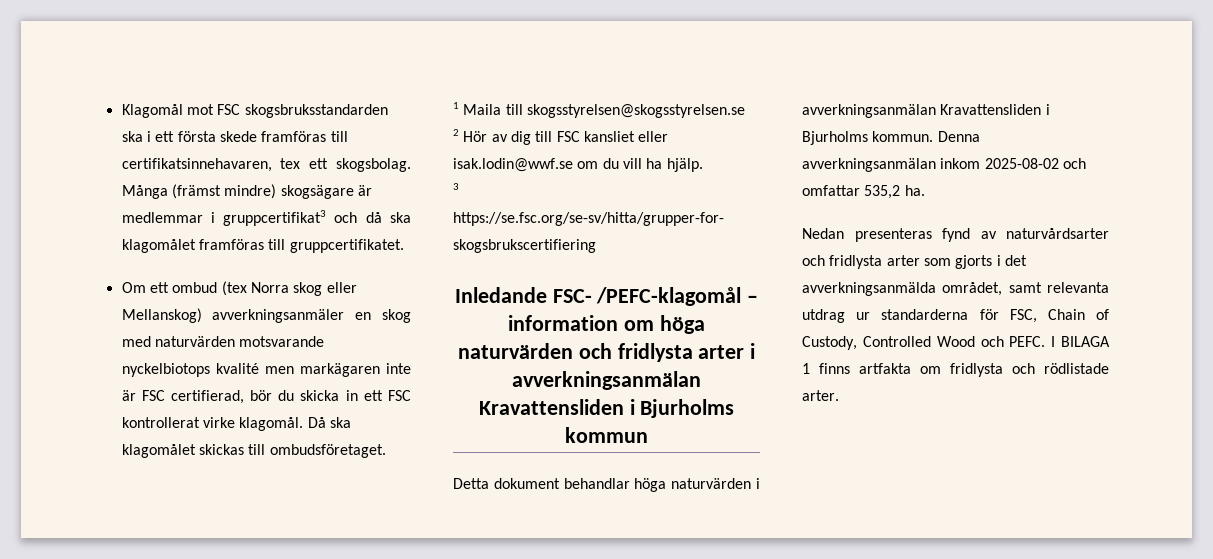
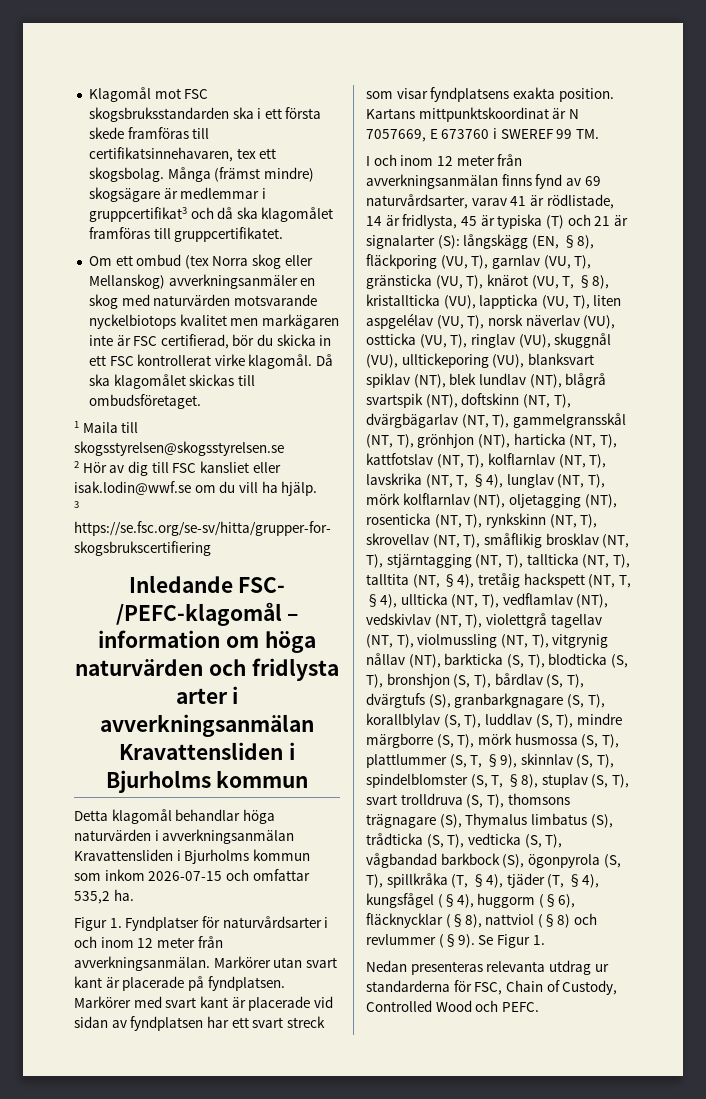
- Om ett ombud (tex Norra skog eller Mellanskog) avverkningsanmäler en skog med naturvärden motsvarande nyckelbiotops kvalité men markägaren inte är FSC certifierad, bör du skicka in ett FSC kontrollerat virke klagomål.
+ Om ett ombud (tex Norra skog eller Mellanskog) avverkningsanmäler en skog med naturvärden motsvarande nyckelbiotops kvalitet men markägaren inte är FSC certifierad, bör du skicka in ett FSC kontrollerat virke klagomål.
- Detta dokument behandlar höga naturvärden i avverkningsanmälan Kravattensliden i Bjurholms kommun. Denna avverkningsanmälan inkom 2025-08-02 och omfattar 535,2 ha.
+ Detta klagomål behandlar höga naturvärden i avverkningsanmälan Kravattensliden i Bjurholms kommun som inkom 2026-07-15 och omfattar 535,2 ha.
- Nedan presenteras fynd av naturvårdsarter och fridlysta arter som gjorts i det avverkningsanmälda området, samt relevanta utdrag ur standarderna för FSC, Chain of Custody, Controlled Wood och PEFC. I BILAGA 1 finns artfakta om fridlysta och rödlistade arter.
+ Figur 1. Fyndplatser för naturvårdsarter i och inom 12 meter från avverkningsanmälan. Markörer utan svart kant är placerade på fyndplatsen. Markörer med svart kant är placerade vid sidan av fyndplatsen har ett svart streck som visar fyndplatsens exakta position. Kartans mittpunktskoordinat är N 7057669, E 673760 i SWEREF 99 TM.
+ I och inom 12 meter från avverkningsanmälan finns fynd av 69 naturvårdsarter, varav 41 är rödlistade, 14 är fridlysta, 45 är typiska (T) och 21 är signalarter (S): långskägg (EN, §8), fläckporing (VU, T), garnlav (VU, T), gränsticka (VU, T), knärot (VU, T, §8), kristallticka (VU), lappticka (VU, T), liten aspgelélav (VU, T), norsk näverlav (VU), ostticka (VU, T), ringlav (VU), skuggnål (VU), ulltickeporing (VU), blanksvart spiklav (NT), blek lundlav (NT), blågrå svartspik (NT), doftskinn (NT, T), dvärgbägarlav (NT, T), gammelgransskål (NT, T), grönhjon (NT), harticka (NT, T), kattfotslav (NT, T), kolflarnlav (NT, T), lavskrika (NT, T, §4), lunglav (NT, T), mörk kolflarnlav (NT), oljetagging (NT), rosenticka (NT, T), rynkskinn (NT, T), skrovellav (NT, T), småflikig brosklav (NT, T), stjärntagging (NT, T), tallticka (NT, T), talltita (NT, §4), tretåig hackspett (NT, T, §4), ullticka (NT, T), vedflamlav (NT), vedskivlav (NT, T), violettgrå tagellav (NT, T), violmussling (NT, T), vitgrynig nållav (NT), barkticka (S, T), blodticka (S, T), bronshjon (S, T), bårdlav (S, T), dvärgtufs (S), granbarkgnagare (S, T), korallblylav (S, T), luddlav (S, T), mindre märgborre (S, T), mörk husmossa (S, T), plattlummer (S, T, §9), skinnlav (S, T), spindelblomster (S, T, §8), stuplav (S, T), svart trolldruva (S, T), thomsons trägnagare (S), Thymalus limbatus (S), trådticka (S, T), vedticka (S, T), vågbandad barkbock (S), ögonpyrola (S, T), spillkråka (T, §4), tjäder (T, §4), kungsfågel (§4), huggorm (§6), fläcknycklar (§8), nattviol (§8) och revlummer (§9). Se Figur 1.
+ Nedan presenteras relevanta utdrag ur standarderna för FSC, Chain of Custody, Controlled Wood och PEFC.

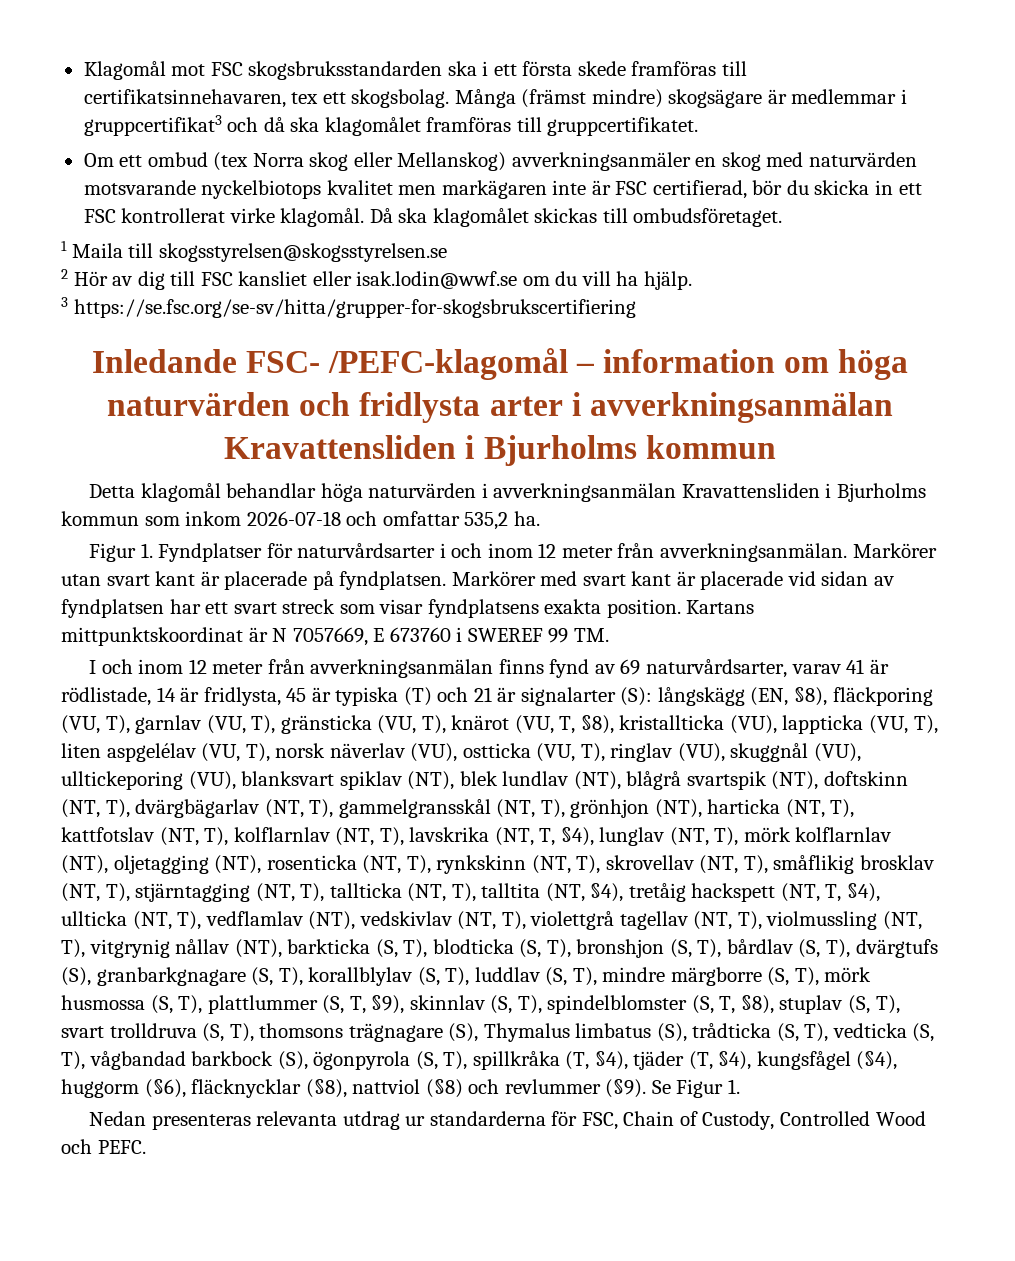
- Detta klagomål behandlar höga naturvärden i avverkningsanmälan Kravattensliden i Bjurholms kommun som inkom 2026-07-15 och omfattar 535,2 ha.
+ Detta klagomål behandlar höga naturvärden i avverkningsanmälan Kravattensliden i Bjurholms kommun som inkom 2026-07-18 och omfattar 535,2 ha.

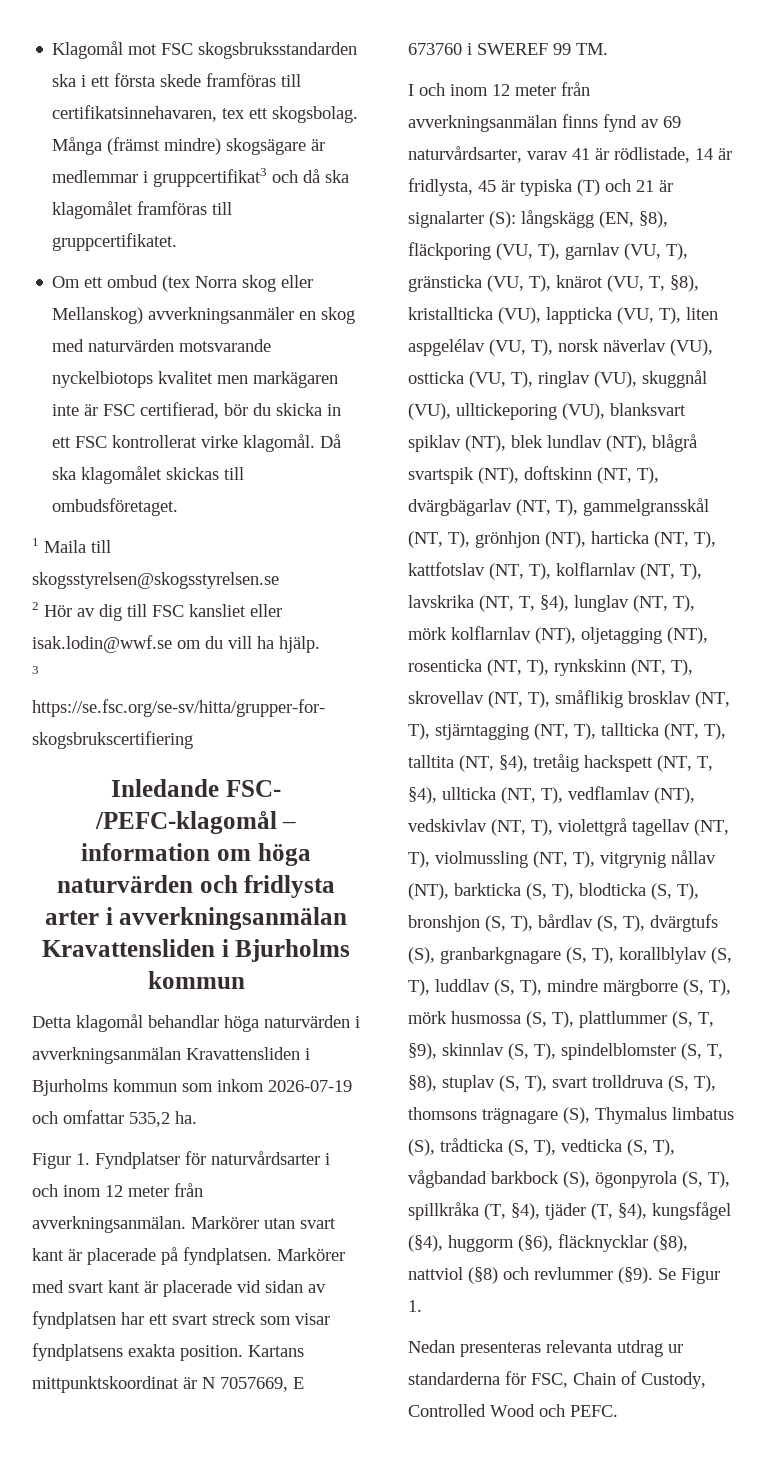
- Detta klagomål behandlar höga naturvärden i avverkningsanmälan Kravattensliden i Bjurholms kommun som inkom 2026-07-18 och omfattar 535,2 ha.
+ Detta klagomål behandlar höga naturvärden i avverkningsanmälan Kravattensliden i Bjurholms kommun som inkom 2026-07-19 och omfattar 535,2 ha.

